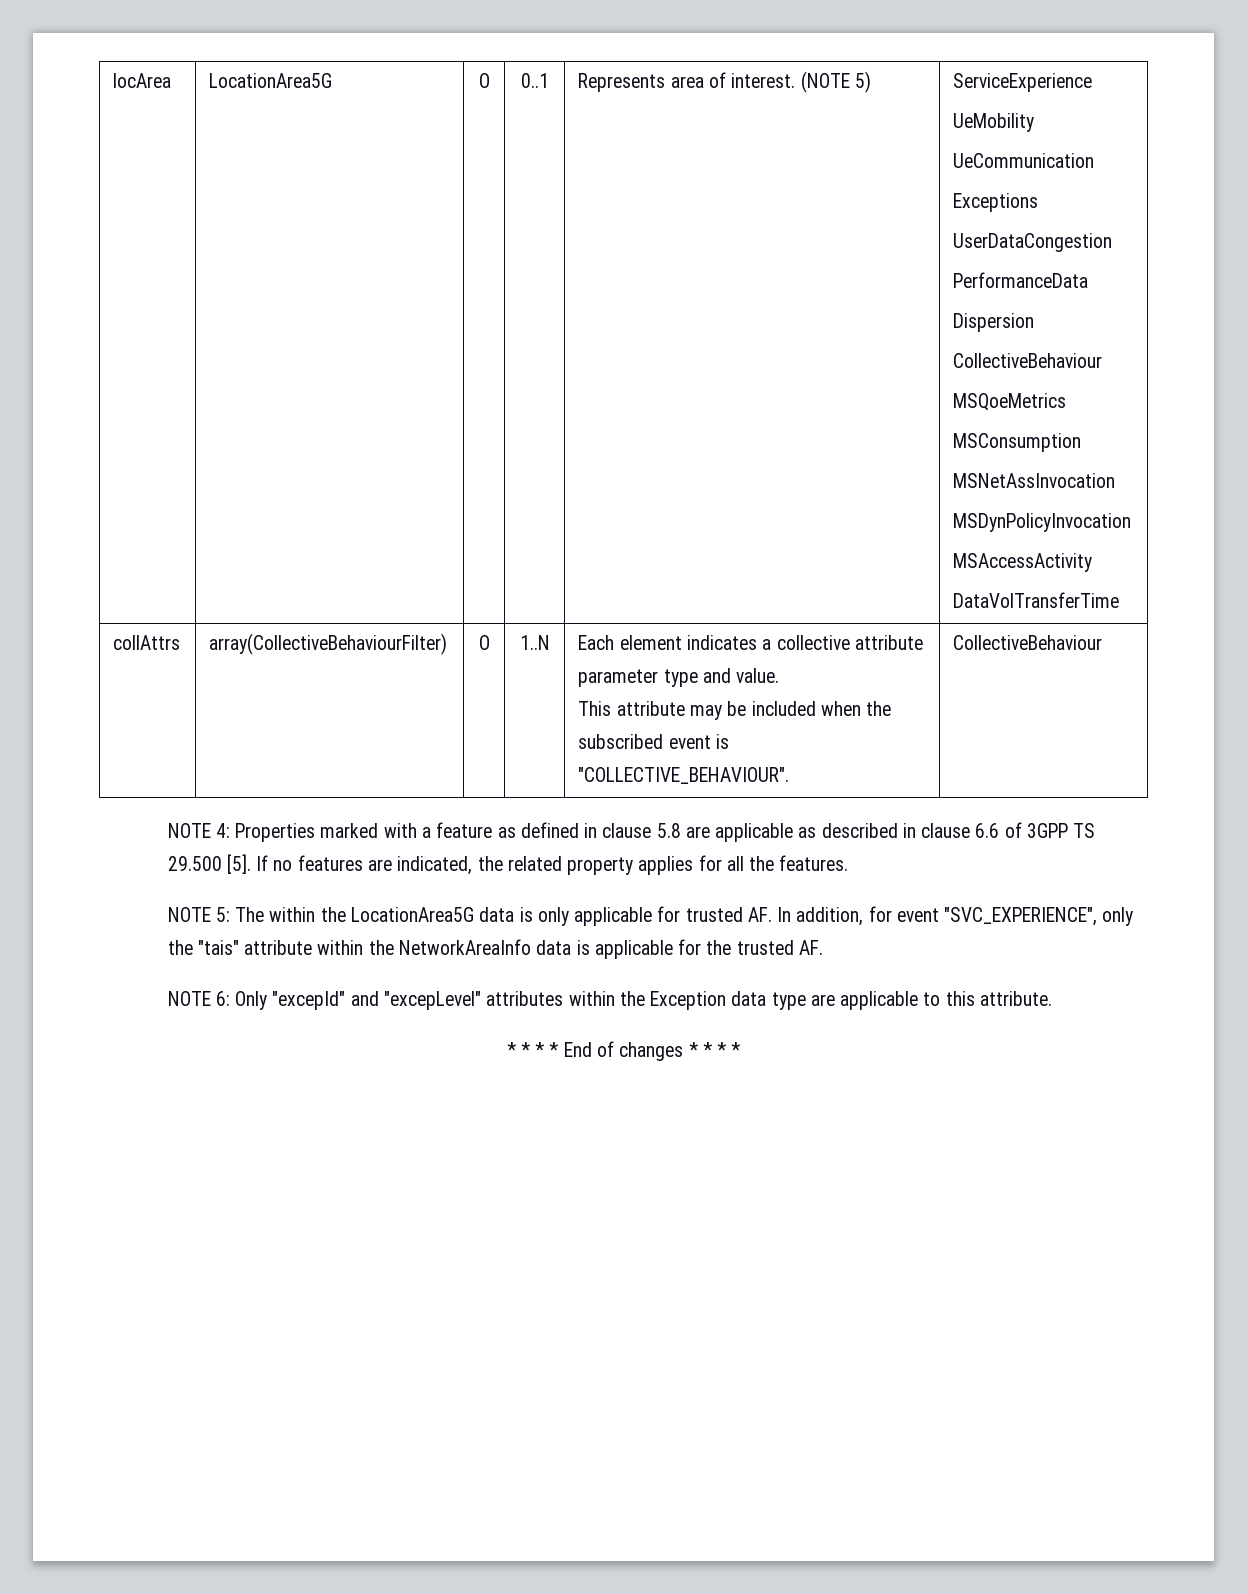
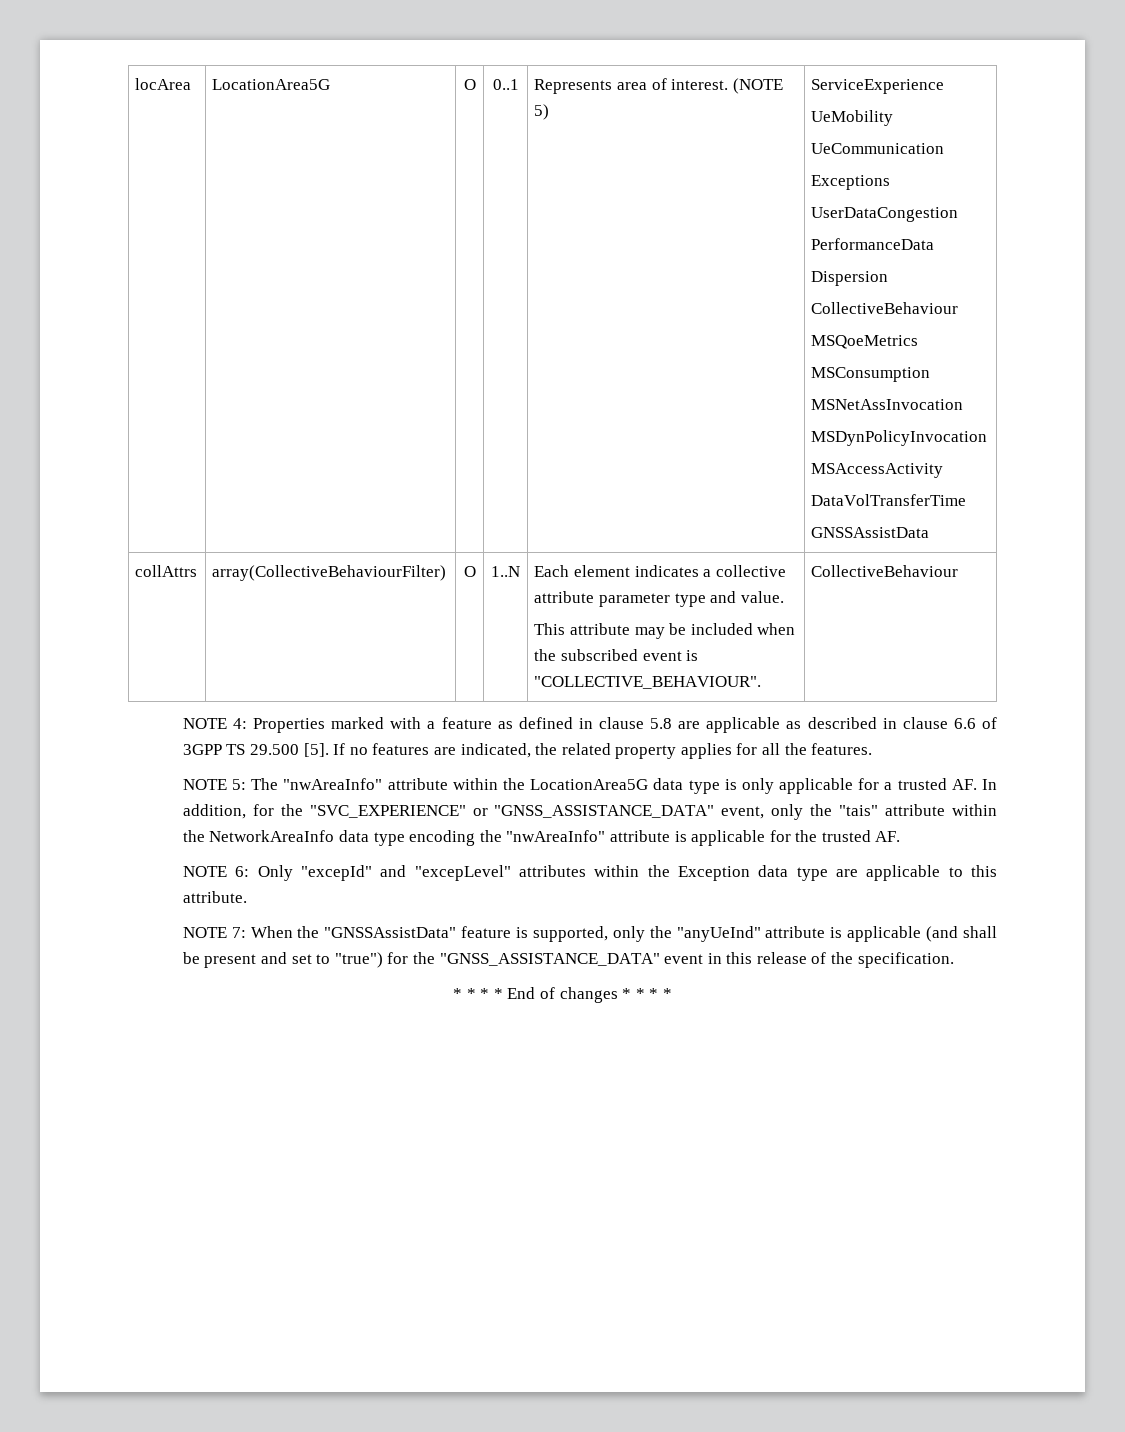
  locArea | LocationArea5G | O | 0..1 | Represents area of interest. (NOTE 5) | ServiceExperience
  UeMobility
  UeCommunication
  Exceptions
  UserDataCongestion
  PerformanceData
  Dispersion
  CollectiveBehaviour
  MSQoeMetrics
  MSConsumption
  MSNetAssInvocation
  MSDynPolicyInvocation
  MSAccessActivity
  DataVolTransferTime
+ GNSSAssistData
- NOTE 5: The within the LocationArea5G data is only applicable for trusted AF. In addition, for event "SVC_EXPERIENCE", only the "tais" attribute within the NetworkAreaInfo data is applicable for the trusted AF.
+ NOTE 5: The "nwAreaInfo" attribute within the LocationArea5G data type is only applicable for a trusted AF. In addition, for the "SVC_EXPERIENCE" or "GNSS_ASSISTANCE_DATA" event, only the "tais" attribute within the NetworkAreaInfo data type encoding the "nwAreaInfo" attribute is applicable for the trusted AF.
+ NOTE 7: When the "GNSSAssistData" feature is supported, only the "anyUeInd" attribute is applicable (and shall be present and set to "true") for the "GNSS_ASSISTANCE_DATA" event in this release of the specification.

